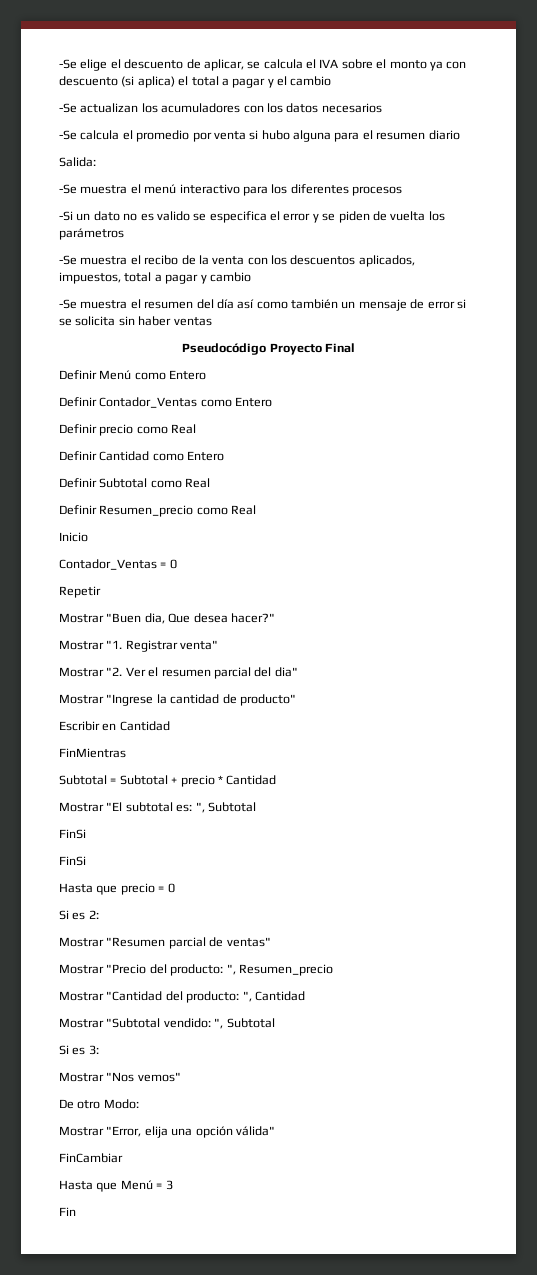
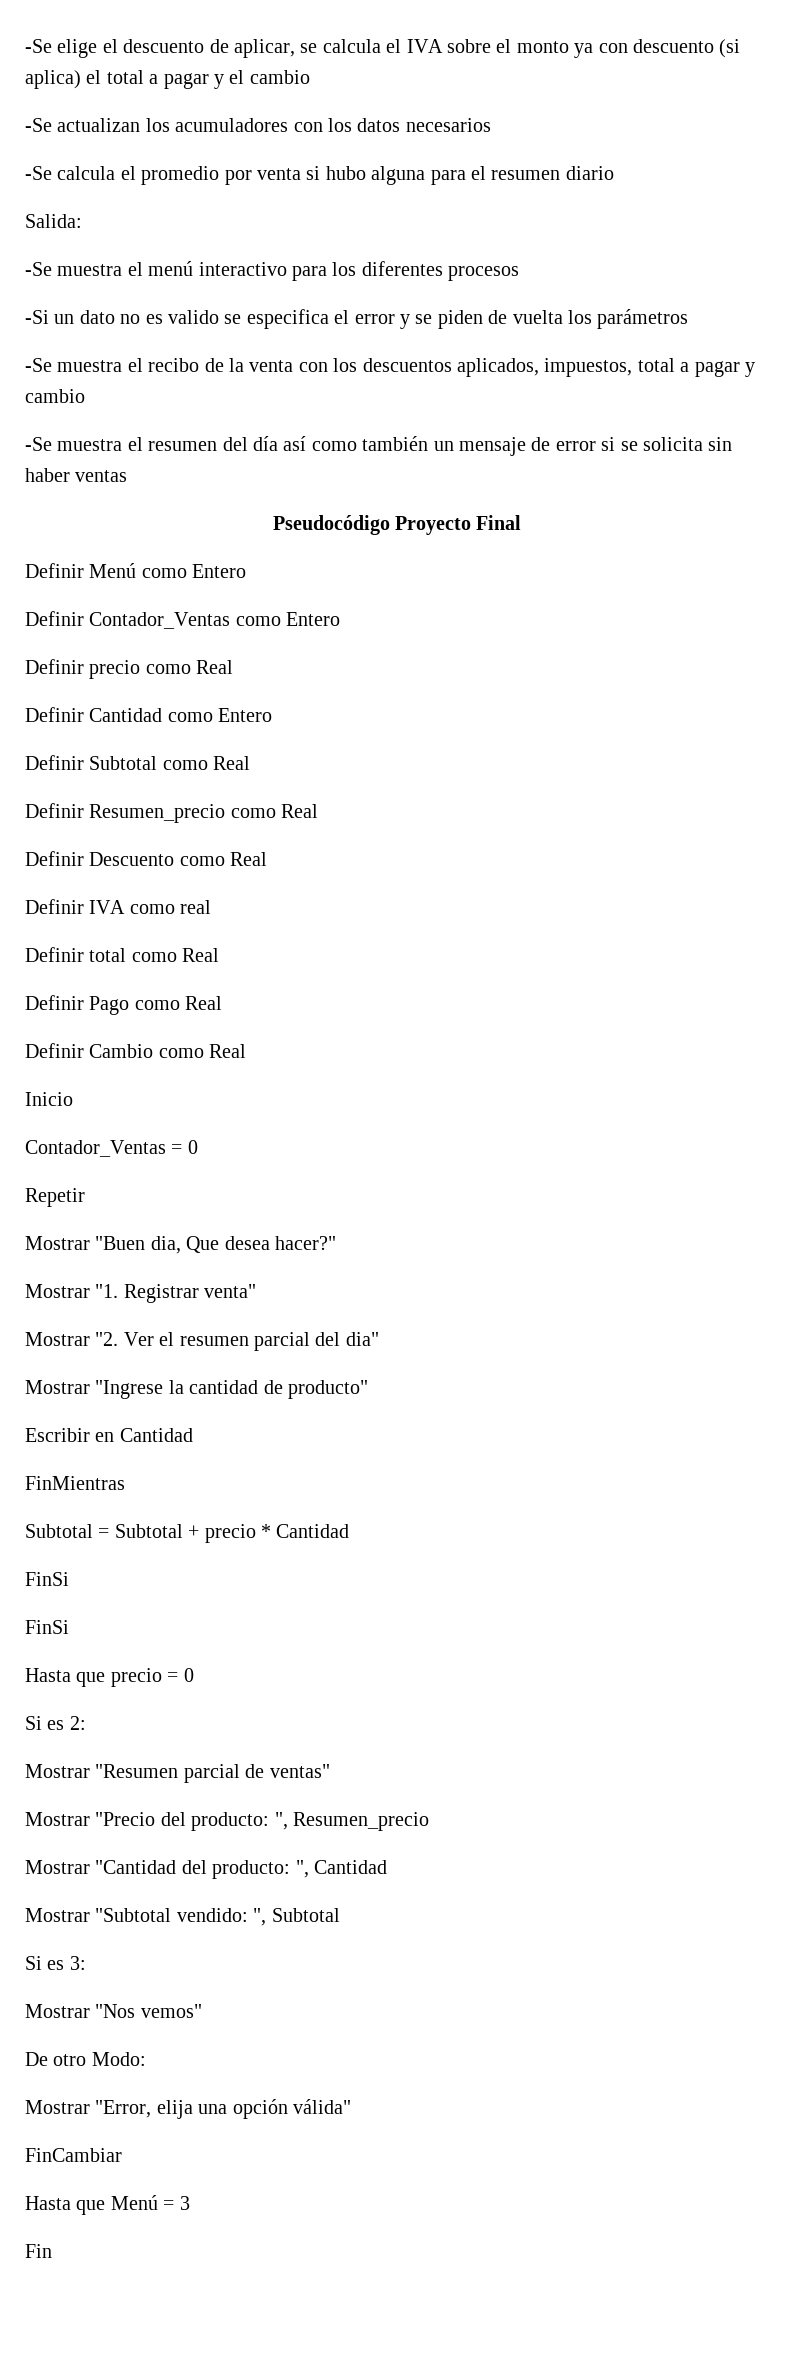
+ Definir Descuento como Real
+ Definir IVA como real
+ Definir total como Real
+ Definir Pago como Real
+ Definir Cambio como Real
- Mostrar "El subtotal es: ", Subtotal

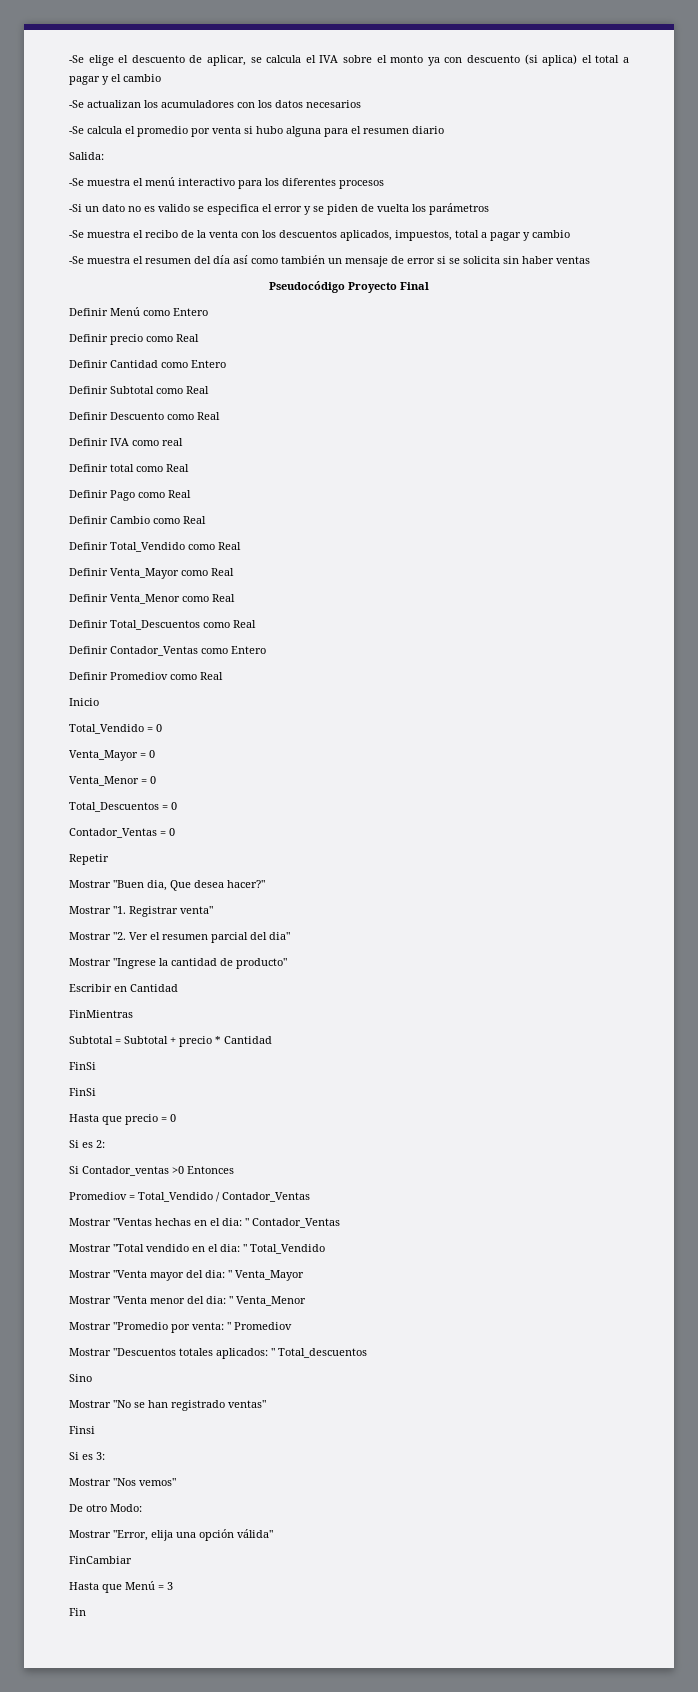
- Definir Contador_Ventas como Entero
- Definir Resumen_precio como Real
+ Definir Total_Vendido como Real
+ Definir Venta_Mayor como Real
+ Definir Venta_Menor como Real
+ Definir Total_Descuentos como Real
+ Definir Contador_Ventas como Entero
+ Definir Promediov como Real
  Inicio
+ Total_Vendido = 0
+ Venta_Mayor = 0
+ Venta_Menor = 0
+ Total_Descuentos = 0
- Mostrar "Resumen parcial de ventas"
- Mostrar "Precio del producto: ", Resumen_precio
- Mostrar "Cantidad del producto: ", Cantidad
- Mostrar "Subtotal vendido: ", Subtotal
+ Si Contador_ventas >0 Entonces
+ Promediov = Total_Vendido / Contador_Ventas
+ Mostrar "Ventas hechas en el dia: " Contador_Ventas
+ Mostrar "Total vendido en el dia: " Total_Vendido
+ Mostrar "Venta mayor del dia: " Venta_Mayor
+ Mostrar "Venta menor del dia: " Venta_Menor
+ Mostrar "Promedio por venta: " Promediov
+ Mostrar "Descuentos totales aplicados: " Total_descuentos
+ Sino
+ Mostrar "No se han registrado ventas"
+ Finsi

